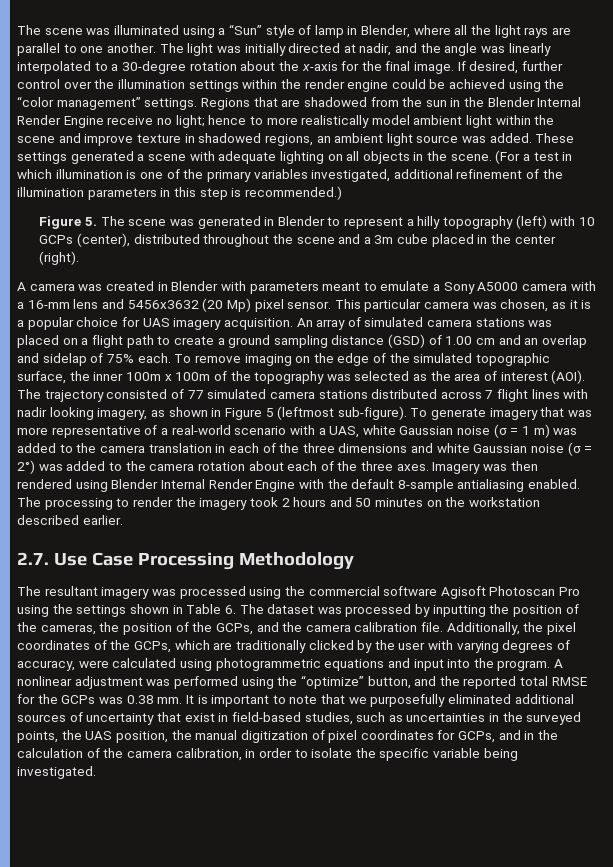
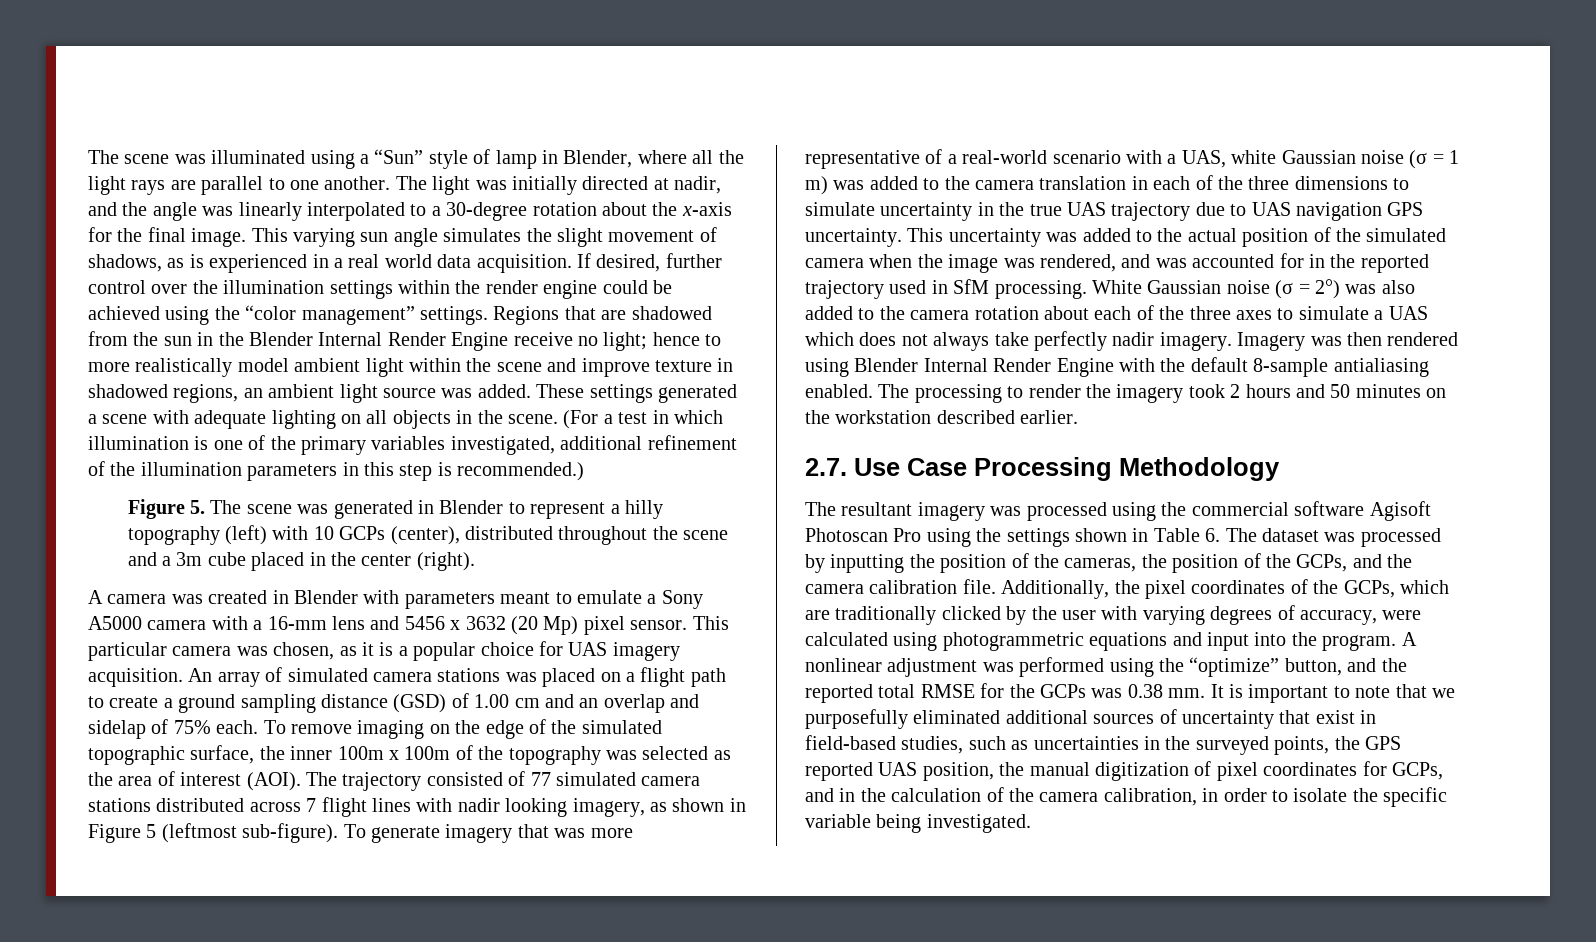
+ This varying sun angle simulates the slight movement of shadows, as is experienced in a real world data acquisition.
- A camera was created in Blender with parameters meant to emulate a Sony A5000 camera with a 16-mm lens and 5456x3632 (20 Mp) pixel sensor.
+ A camera was created in Blender with parameters meant to emulate a Sony A5000 camera with a 16-mm lens and 5456 x 3632 (20 Mp) pixel sensor.
- To generate imagery that was more representative of a real-world scenario with a UAS, white Gaussian noise (σ = 1 m) was added to the camera translation in each of the three dimensions and white Gaussian noise (σ = 2°) was added to the camera rotation about each of the three axes.
+ To generate imagery that was more representative of a real-world scenario with a UAS, white Gaussian noise (σ = 1 m) was added to the camera translation in each of the three dimensions to simulate uncertainty in the true UAS trajectory due to UAS navigation GPS uncertainty. This uncertainty was added to the actual position of the simulated camera when the image was rendered, and was accounted for in the reported trajectory used in SfM processing. White Gaussian noise (σ = 2°) was also added to the camera rotation about each of the three axes to simulate a UAS which does not always take perfectly nadir imagery.
- It is important to note that we purposefully eliminated additional sources of uncertainty that exist in field-based studies, such as uncertainties in the surveyed points, the UAS position, the manual digitization of pixel coordinates for GCPs, and in the calculation of the camera calibration, in order to isolate the specific variable being investigated.
+ It is important to note that we purposefully eliminated additional sources of uncertainty that exist in field-based studies, such as uncertainties in the surveyed points, the GPS reported UAS position, the manual digitization of pixel coordinates for GCPs, and in the calculation of the camera calibration, in order to isolate the specific variable being investigated.

